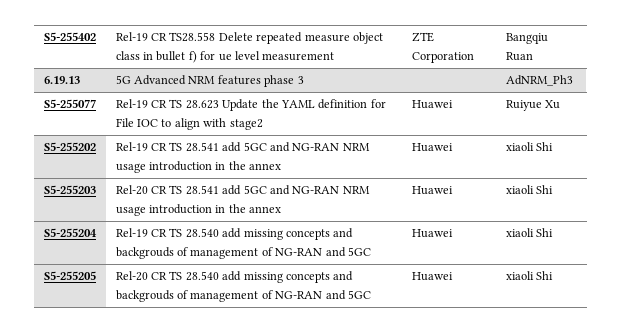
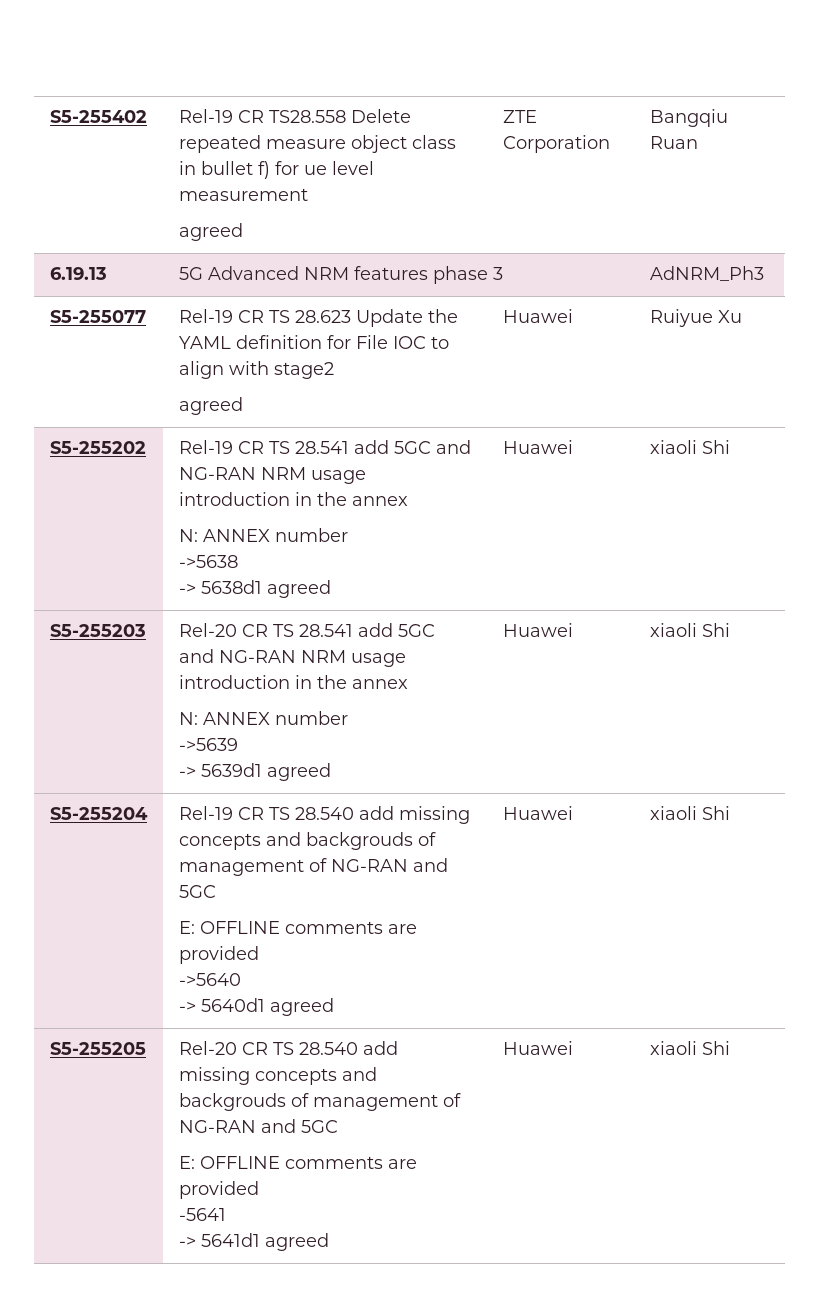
- S5-255402 | Rel-19 CR TS28.558 Delete repeated measure object class in bullet f) for ue level measurement | ZTE Corporation | Bangqiu Ruan
+ S5-255402 | Rel-19 CR TS28.558 Delete repeated measure object class in bullet f) for ue level measurement
+ agreed | ZTE Corporation | Bangqiu Ruan
- S5-255077 | Rel-19 CR TS 28.623 Update the YAML definition for File IOC to align with stage2 | Huawei | Ruiyue Xu
+ S5-255077 | Rel-19 CR TS 28.623 Update the YAML definition for File IOC to align with stage2
+ agreed | Huawei | Ruiyue Xu
- S5-255202 | Rel-19 CR TS 28.541 add 5GC and NG-RAN NRM usage introduction in the annex | Huawei | xiaoli Shi
+ S5-255202 | Rel-19 CR TS 28.541 add 5GC and NG-RAN NRM usage introduction in the annex
+ N: ANNEX number
+ ->5638
+ -> 5638d1 agreed | Huawei | xiaoli Shi
- S5-255203 | Rel-20 CR TS 28.541 add 5GC and NG-RAN NRM usage introduction in the annex | Huawei | xiaoli Shi
+ S5-255203 | Rel-20 CR TS 28.541 add 5GC and NG-RAN NRM usage introduction in the annex
+ N: ANNEX number
+ ->5639
+ -> 5639d1 agreed | Huawei | xiaoli Shi
- S5-255204 | Rel-19 CR TS 28.540 add missing concepts and backgrouds of management of NG-RAN and 5GC | Huawei | xiaoli Shi
+ S5-255204 | Rel-19 CR TS 28.540 add missing concepts and backgrouds of management of NG-RAN and 5GC
+ E: OFFLINE comments are provided
+ ->5640
+ -> 5640d1 agreed | Huawei | xiaoli Shi
- S5-255205 | Rel-20 CR TS 28.540 add missing concepts and backgrouds of management of NG-RAN and 5GC | Huawei | xiaoli Shi
+ S5-255205 | Rel-20 CR TS 28.540 add missing concepts and backgrouds of management of NG-RAN and 5GC
+ E: OFFLINE comments are provided
+ -5641
+ -> 5641d1 agreed | Huawei | xiaoli Shi

